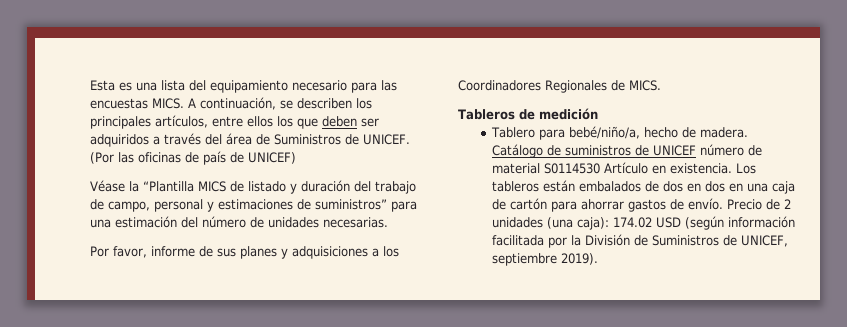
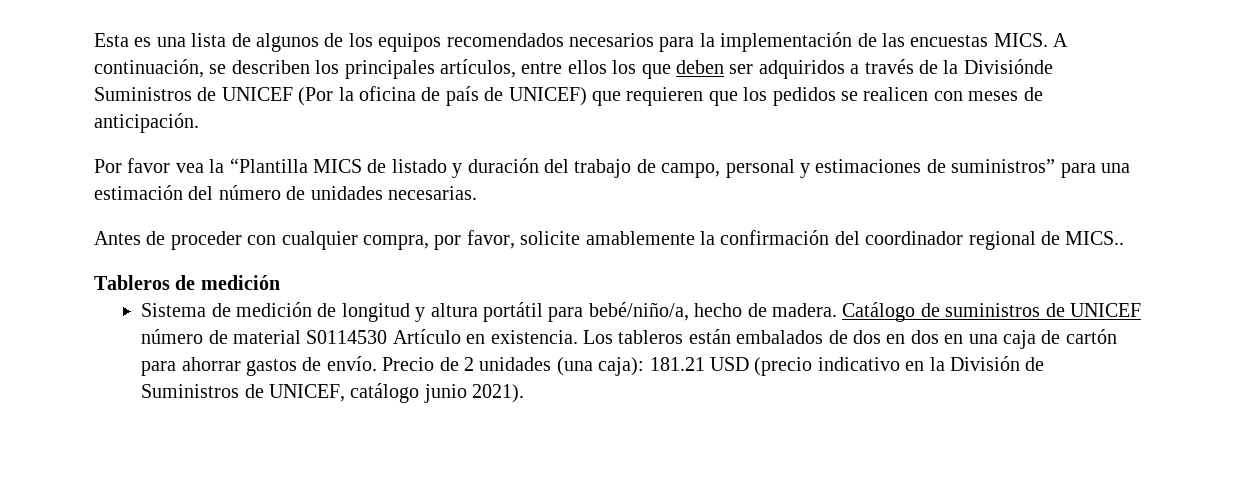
- Esta es una lista del equipamiento necesario para las encuestas MICS.
+ Esta es una lista de algunos de los equipos recomendados necesarios para la implementación de las encuestas MICS.
- A continuación, se describen los principales artículos, entre ellos los que deben ser adquiridos a través del área de Suministros de UNICEF. (Por las oficinas de país de UNICEF)
- Véase la “Plantilla MICS de listado y duración del trabajo de campo, personal y estimaciones de suministros” para una estimación del número de unidades necesarias.
+ A continuación, se describen los principales artículos, entre ellos los que deben ser adquiridos a través de la Divisiónde Suministros de UNICEF (Por la oficina de país de UNICEF) que requieren que los pedidos se realicen con meses de anticipación.
+ Por favor vea la “Plantilla MICS de listado y duración del trabajo de campo, personal y estimaciones de suministros” para una estimación del número de unidades necesarias.
- Por favor, informe de sus planes y adquisiciones a los Coordinadores Regionales de MICS.
+ Antes de proceder con cualquier compra, por favor, solicite amablemente la confirmación del coordinador regional de MICS..
  Tableros de medición
- Tablero para bebé/niño/a, hecho de madera.
+ Sistema de medición de longitud y altura portátil para bebé/niño/a, hecho de madera.
- Precio de 2 unidades (una caja): 174.02 USD (según información facilitada por la División de Suministros de UNICEF, septiembre 2019).
+ Precio de 2 unidades (una caja): 181.21 USD (precio indicativo en la División de Suministros de UNICEF, catálogo junio 2021).

